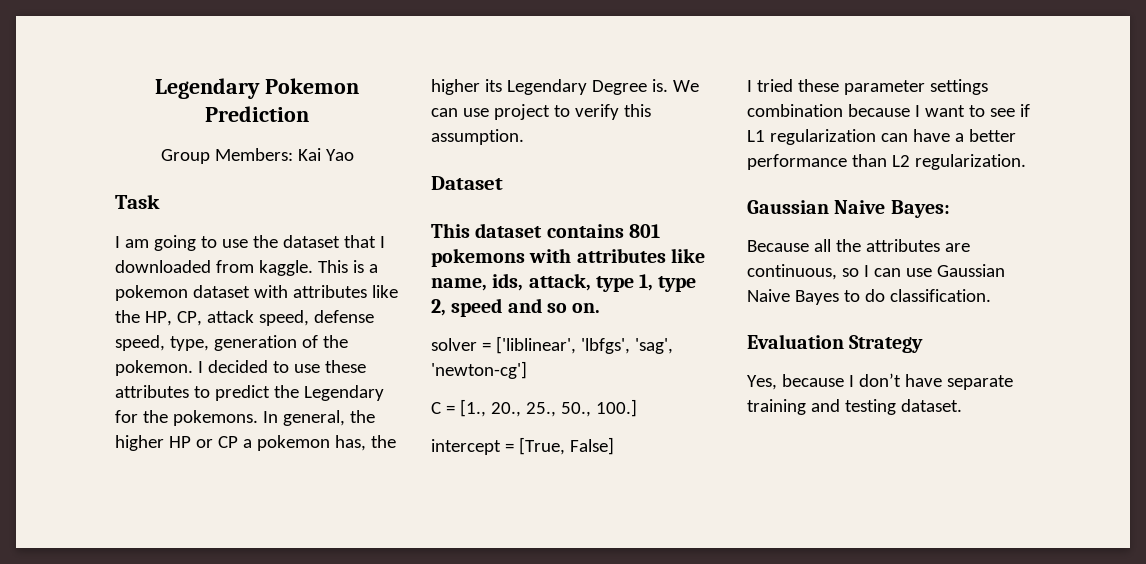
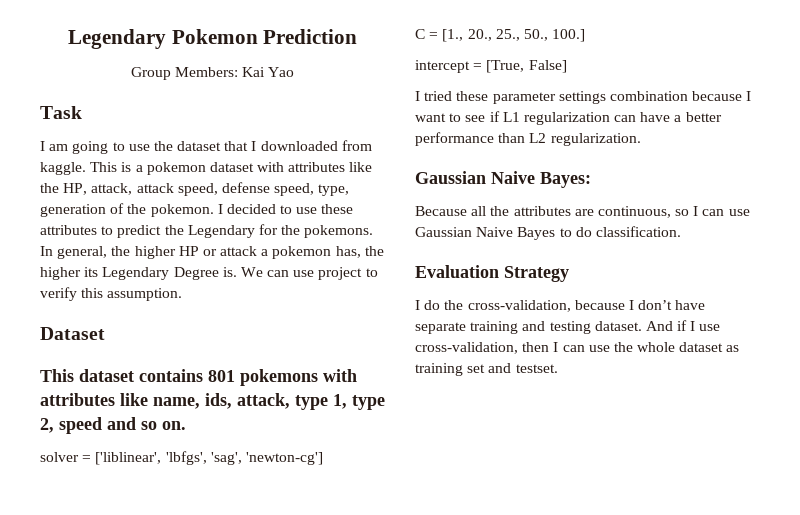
- This is a pokemon dataset with attributes like the HP, CP, attack speed, defense speed, type, generation of the pokemon.
+ This is a pokemon dataset with attributes like the HP, attack, attack speed, defense speed, type, generation of the pokemon.
- In general, the higher HP or CP a pokemon has, the higher its Legendary Degree is.
+ In general, the higher HP or attack a pokemon has, the higher its Legendary Degree is.
- Yes, because I don’t have separate training and testing dataset.
+ I do the cross-validation, because I don’t have separate training and testing dataset.
+ And if I use cross-validation, then I can use the whole dataset as training set and testset.

